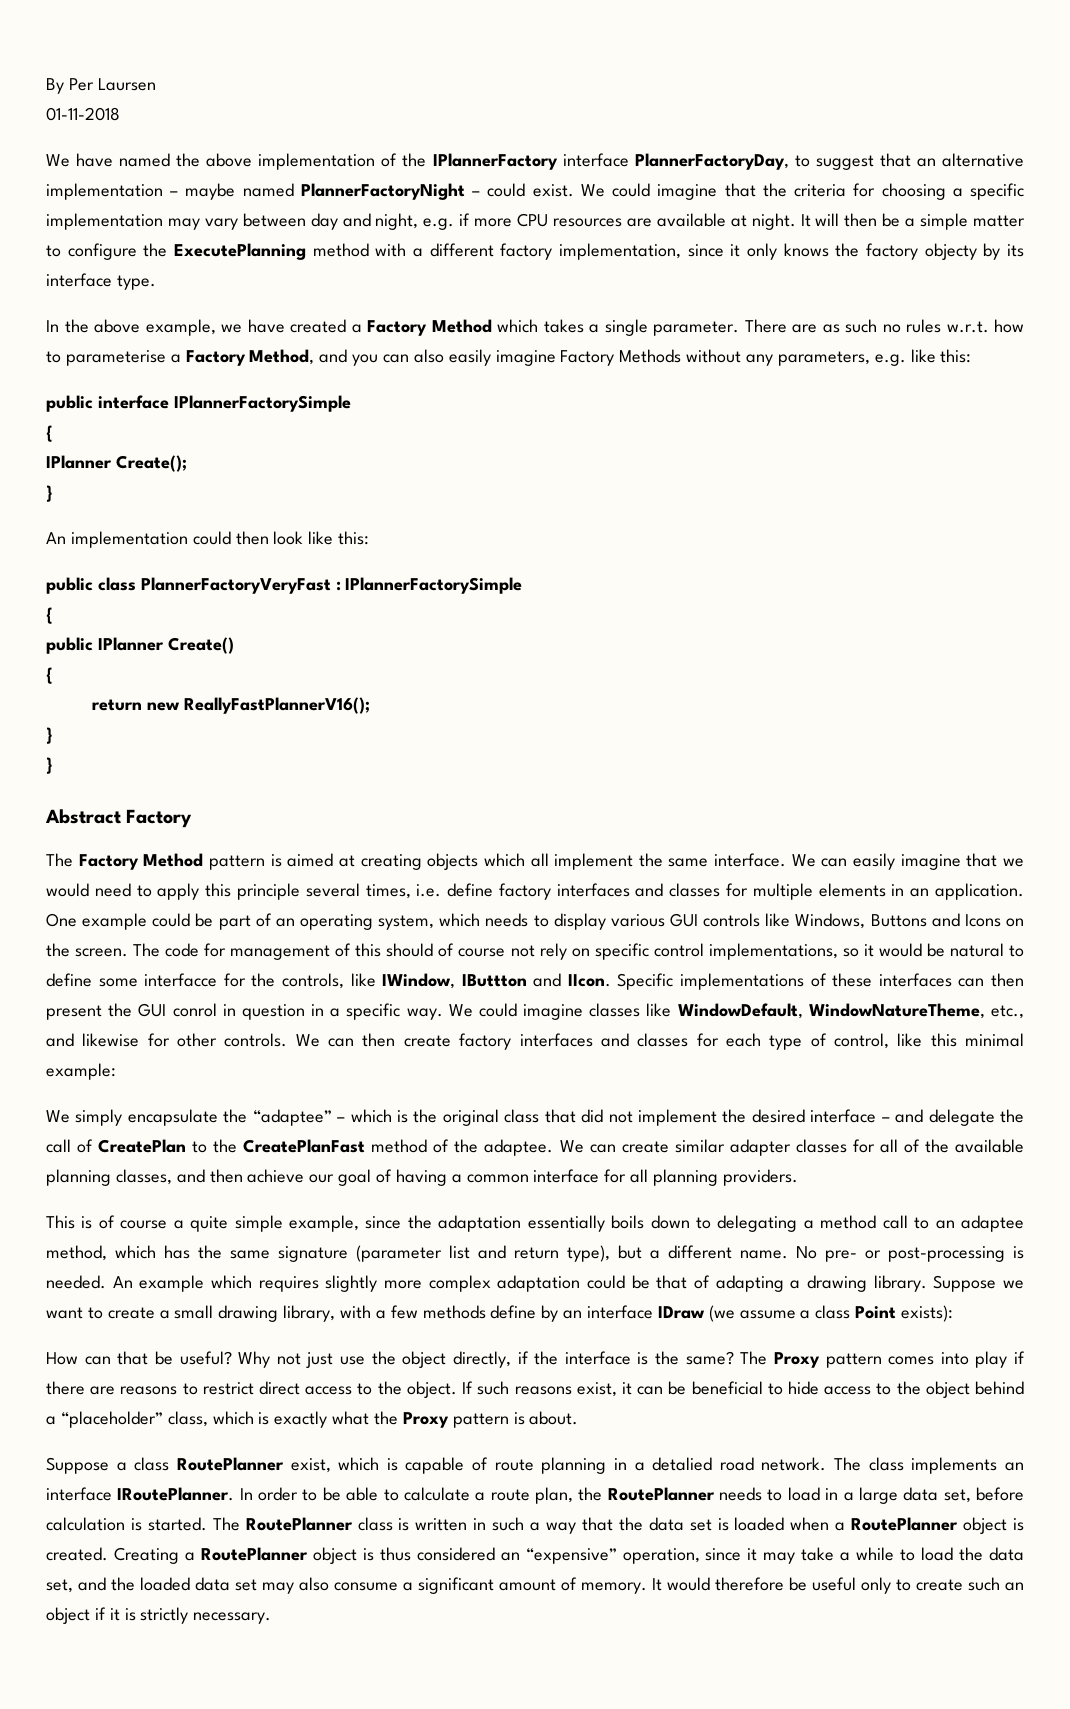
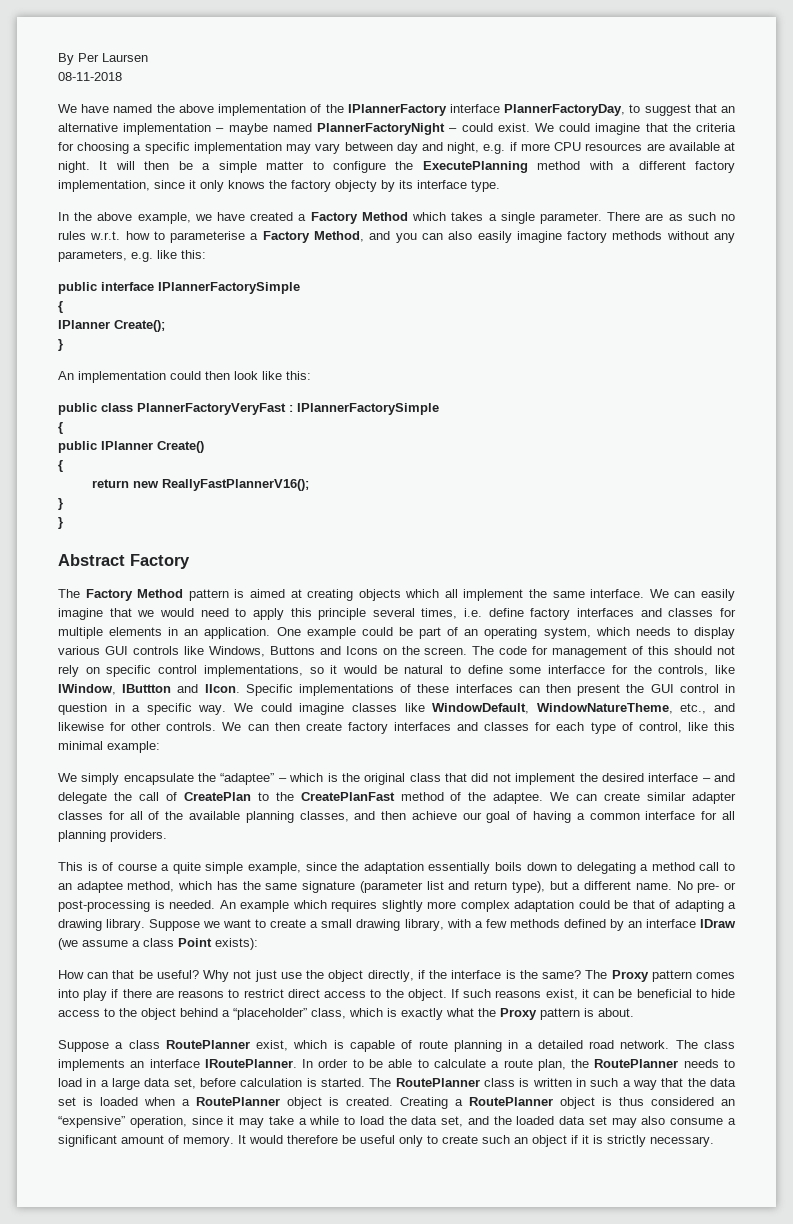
- 01-11-2018
+ 08-11-2018
- There are as such no rules w.r.t. how to parameterise a Factory Method, and you can also easily imagine Factory Methods without any parameters, e.g. like this:
+ There are as such no rules w.r.t. how to parameterise a Factory Method, and you can also easily imagine factory methods without any parameters, e.g. like this:
- The code for management of this should of course not rely on specific control implementations, so it would be natural to define some interfacce for the controls, like IWindow, IButtton and IIcon.
+ The code for management of this should not rely on specific control implementations, so it would be natural to define some interfacce for the controls, like IWindow, IButtton and IIcon.
- Specific implementations of these interfaces can then present the GUI conrol in question in a specific way.
+ Specific implementations of these interfaces can then present the GUI control in question in a specific way.
- Suppose we want to create a small drawing library, with a few methods define by an interface IDraw (we assume a class Point exists):
+ Suppose we want to create a small drawing library, with a few methods defined by an interface IDraw (we assume a class Point exists):
- Suppose a class RoutePlanner exist, which is capable of route planning in a detalied road network.
+ Suppose a class RoutePlanner exist, which is capable of route planning in a detailed road network.

